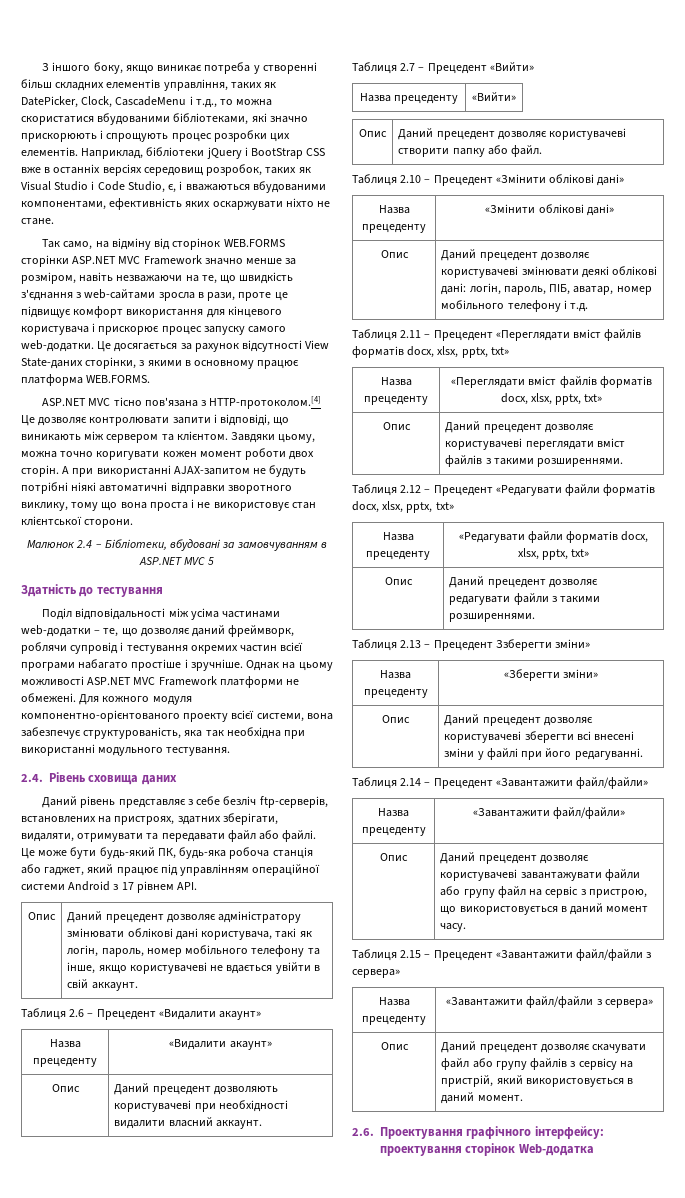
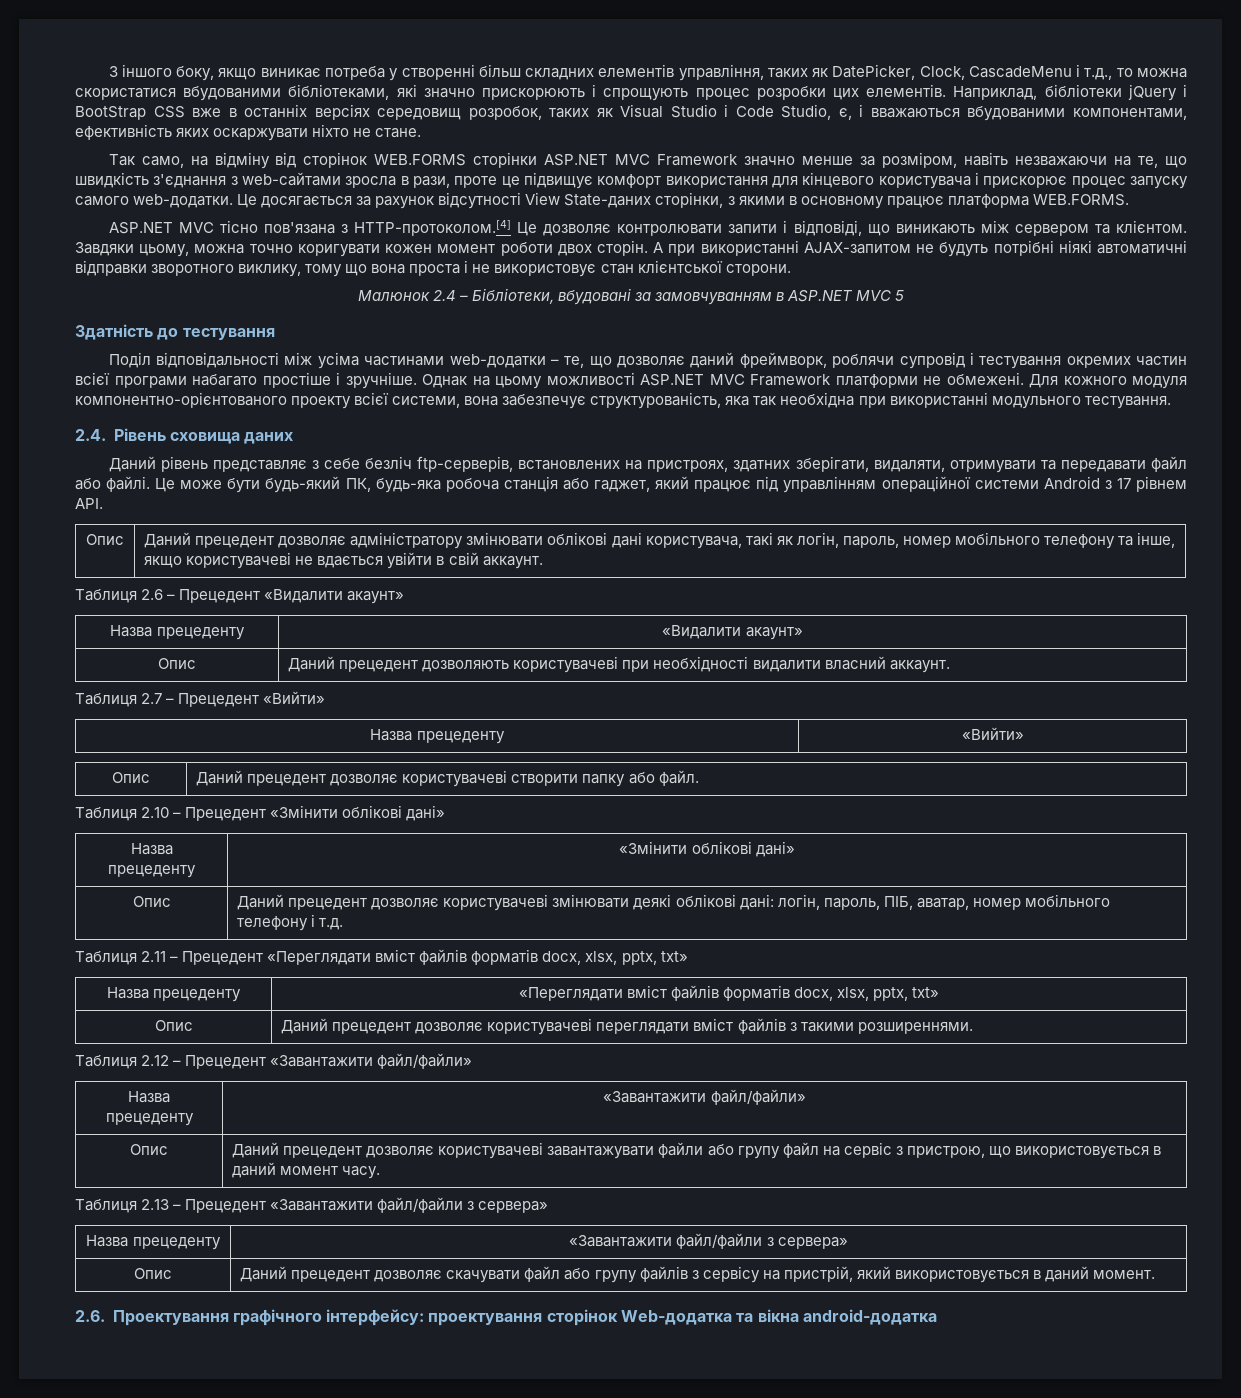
- Таблиця 2.12 – Прецедент «Редагувати файли форматів docx, xlsx, pptx, txt»
- Назва прецеденту | «Редагувати файли форматів docx, xlsx, pptx, txt»
- Опис | Даний прецедент дозволяє редагувати файли з такими розширеннями.
- Таблиця 2.13 – Прецедент Ззберегти зміни»
- Назва прецеденту | «Зберегти зміни»
- Опис | Даний прецедент дозволяє користувачеві зберегти всі внесені зміни у файлі при його редагуванні.
- Таблиця 2.14 – Прецедент «Завантажити файл/файли»
+ Таблиця 2.12 – Прецедент «Завантажити файл/файли»
- Таблиця 2.15 – Прецедент «Завантажити файл/файли з сервера»
+ Таблиця 2.13 – Прецедент «Завантажити файл/файли з сервера»
- 2.6. Проектування графічного інтерфейсу: проектування сторінок Web-додатка
+ 2.6. Проектування графічного інтерфейсу: проектування сторінок Web-додатка та вікна android-додатка

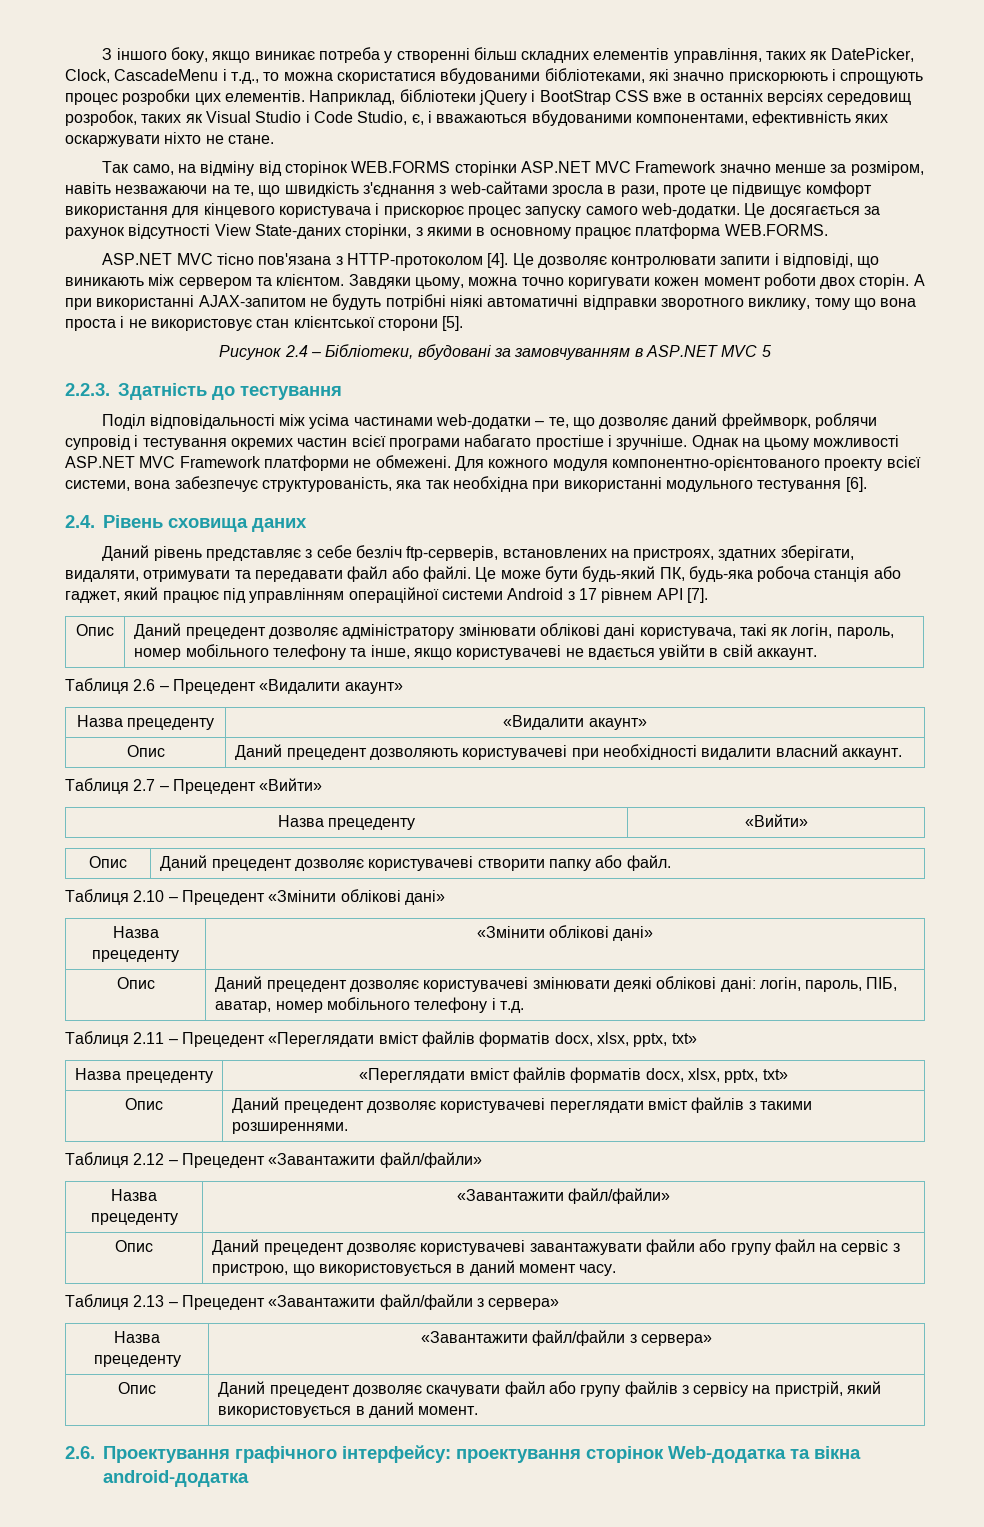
- ASP.NET MVC тісно пов'язана з HTTP-протоколом.[4] Це дозволяє контролювати запити і відповіді, що виникають між сервером та клієнтом.
+ ASP.NET MVC тісно пов'язана з HTTP-протоколом [4]. Це дозволяє контролювати запити і відповіді, що виникають між сервером та клієнтом.
- А при використанні AJAX-запитом не будуть потрібні ніякі автоматичні відправки зворотного виклику, тому що вона проста і не використовує стан клієнтської сторони.
- Малюнок 2.4 – Бібліотеки, вбудовані за замовчуванням в ASP.NET MVC 5
+ А при використанні AJAX-запитом не будуть потрібні ніякі автоматичні відправки зворотного виклику, тому що вона проста і не використовує стан клієнтської сторони [5].
+ Рисунок 2.4 – Бібліотеки, вбудовані за замовчуванням в ASP.NET MVC 5
- Здатність до тестування
+ 2.2.3. Здатність до тестування
- Для кожного модуля компонентно-орієнтованого проекту всієї системи, вона забезпечує структурованість, яка так необхідна при використанні модульного тестування.
+ Для кожного модуля компонентно-орієнтованого проекту всієї системи, вона забезпечує структурованість, яка так необхідна при використанні модульного тестування [6].
- Це може бути будь-який ПК, будь-яка робоча станція або гаджет, який працює під управлінням операційної системи Android з 17 рівнем API.
+ Це може бути будь-який ПК, будь-яка робоча станція або гаджет, який працює під управлінням операційної системи Android з 17 рівнем API [7].

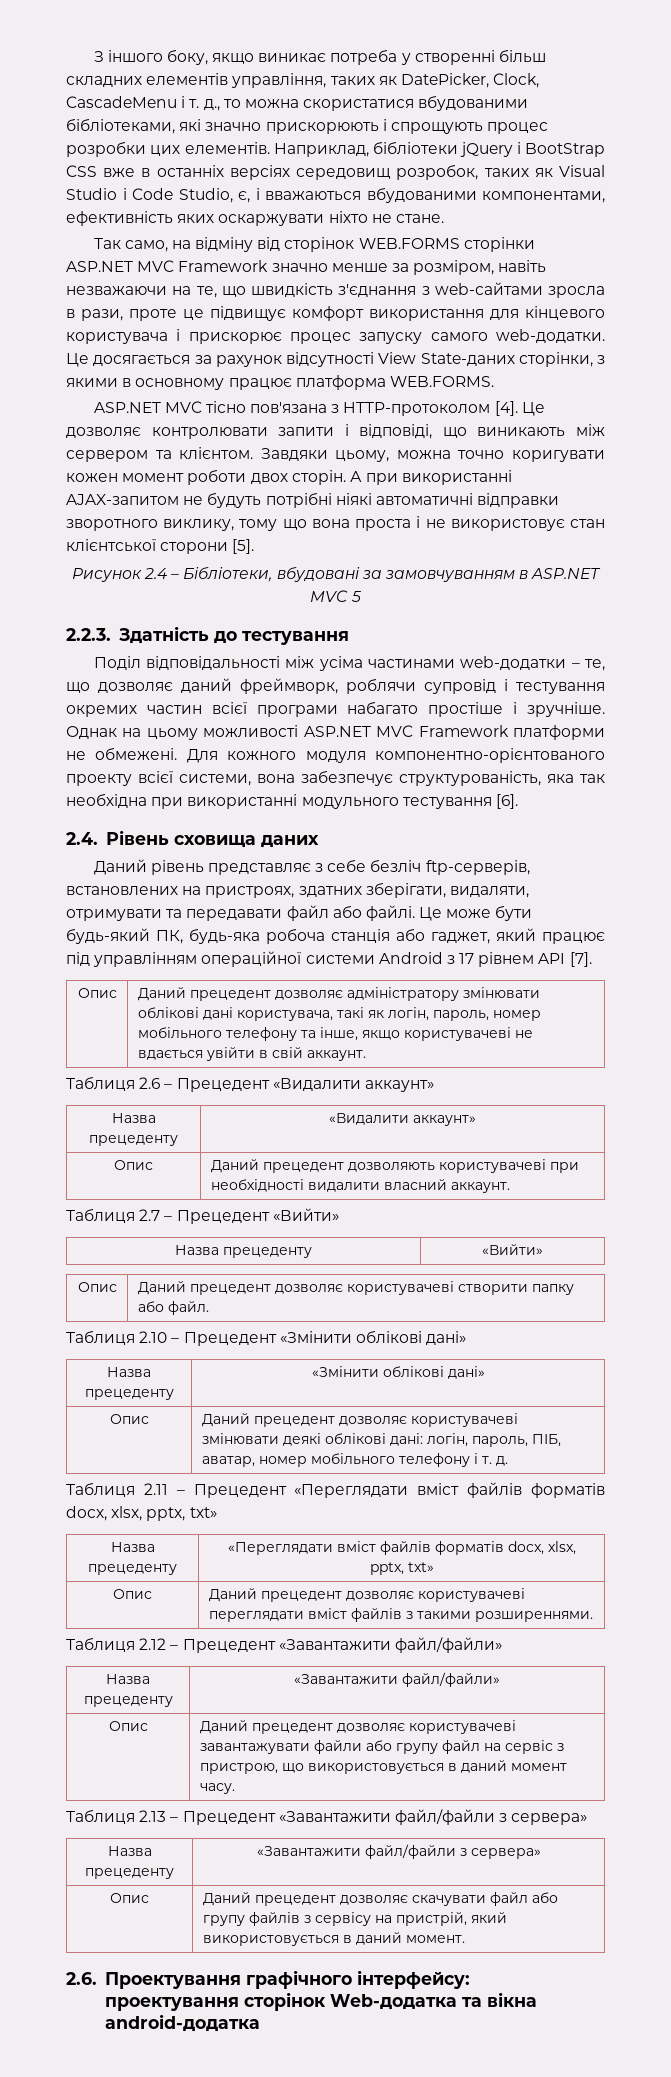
- З іншого боку, якщо виникає потреба у створенні більш складних елементів управління, таких як DatePicker, Clock, CascadeMenu і т.д., то можна скористатися вбудованими бібліотеками, які значно прискорюють і спрощують процес розробки цих елементів.
+ З іншого боку, якщо виникає потреба у створенні більш складних елементів управління, таких як DatePicker, Clock, CascadeMenu і т. д., то можна скористатися вбудованими бібліотеками, які значно прискорюють і спрощують процес розробки цих елементів.
- Таблиця 2.6 – Прецедент «Видалити акаунт»
+ Таблиця 2.6 – Прецедент «Видалити аккаунт»
- Назва прецеденту | «Видалити акаунт»
+ Назва прецеденту | «Видалити аккаунт»
- Опис | Даний прецедент дозволяє користувачеві змінювати деякі облікові дані: логін, пароль, ПІБ, аватар, номер мобільного телефону і т.д.
+ Опис | Даний прецедент дозволяє користувачеві змінювати деякі облікові дані: логін, пароль, ПІБ, аватар, номер мобільного телефону і т. д.

